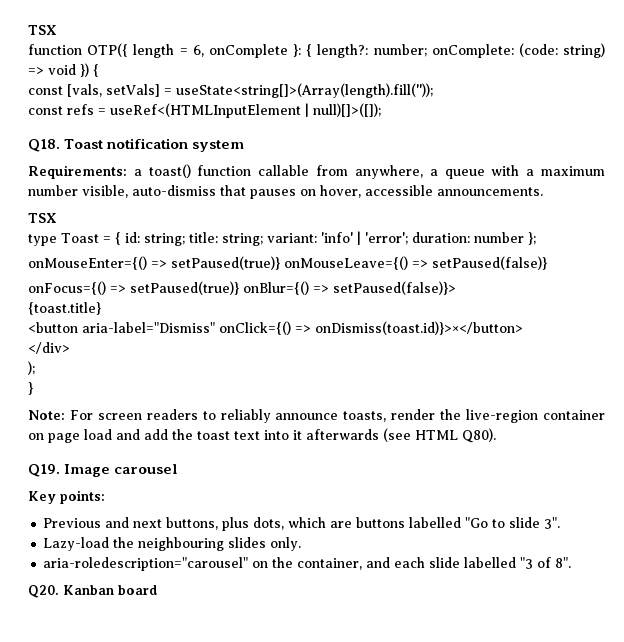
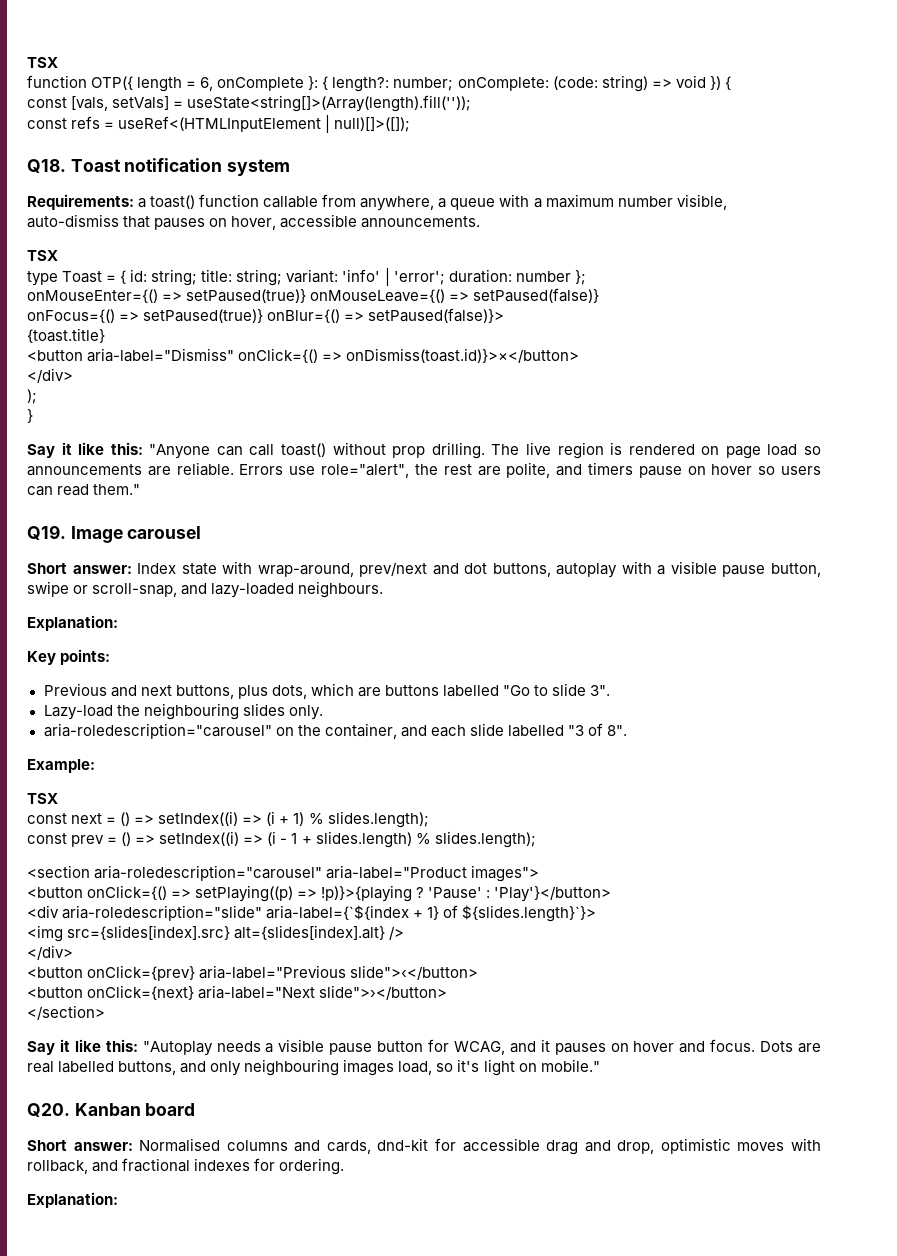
- Note: For screen readers to reliably announce toasts, render the live-region container on page load and add the toast text into it afterwards (see HTML Q80).
+ Say it like this: "Anyone can call toast() without prop drilling. The live region is rendered on page load so announcements are reliable. Errors use role="alert", the rest are polite, and timers pause on hover so users can read them."
  Q19. Image carousel
+ Short answer: Index state with wrap-around, prev/next and dot buttons, autoplay with a visible pause button, swipe or scroll-snap, and lazy-loaded neighbours.
+ Explanation:
+ Example:
+ TSX
+ const next = () => setIndex((i) => (i + 1) % slides.length);
+ const prev = () => setIndex((i) => (i - 1 + slides.length) % slides.length);
+ <section aria-roledescription="carousel" aria-label="Product images">
+ <button onClick={() => setPlaying((p) => !p)}>{playing ? 'Pause' : 'Play'}</button>
+ <div aria-roledescription="slide" aria-label={`${index + 1} of ${slides.length}`}>
+ <img src={slides[index].src} alt={slides[index].alt} />
+ </div>
+ <button onClick={prev} aria-label="Previous slide">‹</button>
+ <button onClick={next} aria-label="Next slide">›</button>
+ </section>
+ Say it like this: "Autoplay needs a visible pause button for WCAG, and it pauses on hover and focus. Dots are real labelled buttons, and only neighbouring images load, so it's light on mobile."
  Q20. Kanban board
+ Short answer: Normalised columns and cards, dnd-kit for accessible drag and drop, optimistic moves with rollback, and fractional indexes for ordering.
+ Explanation:

